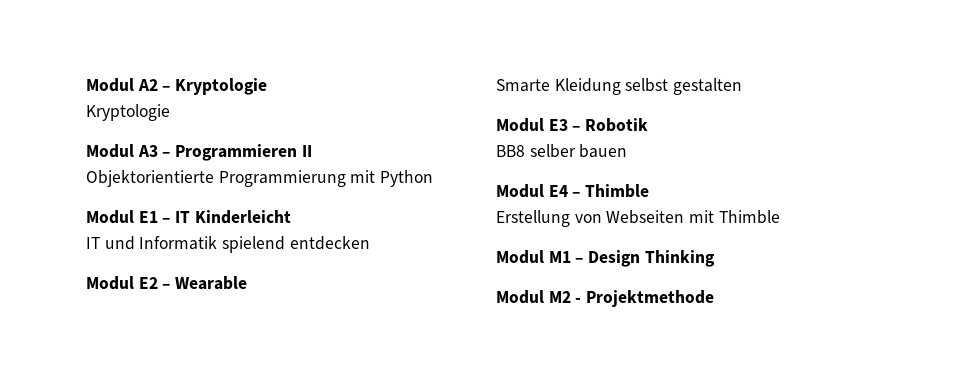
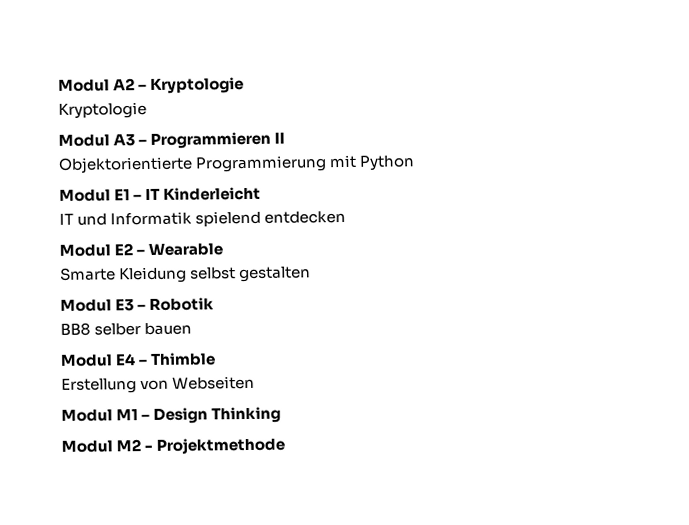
- Erstellung von Webseiten mit Thimble
+ Erstellung von Webseiten

